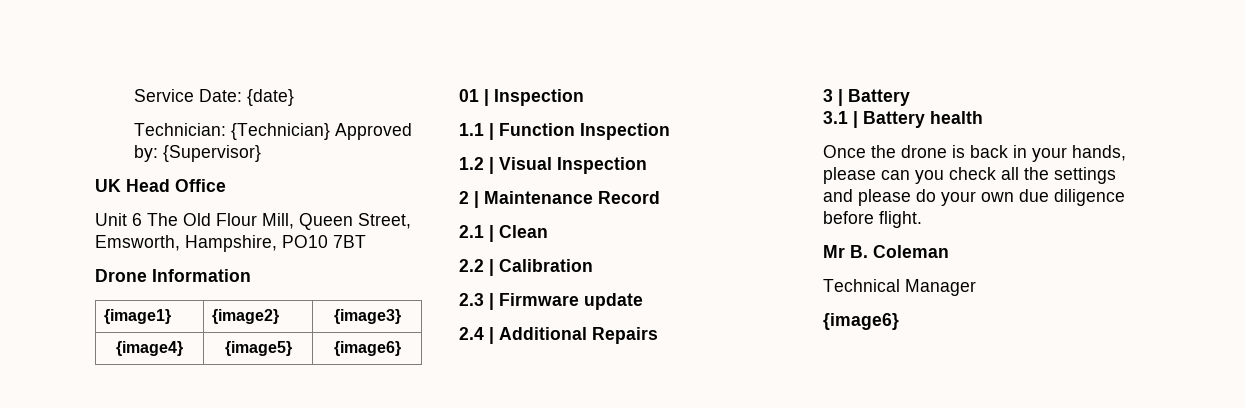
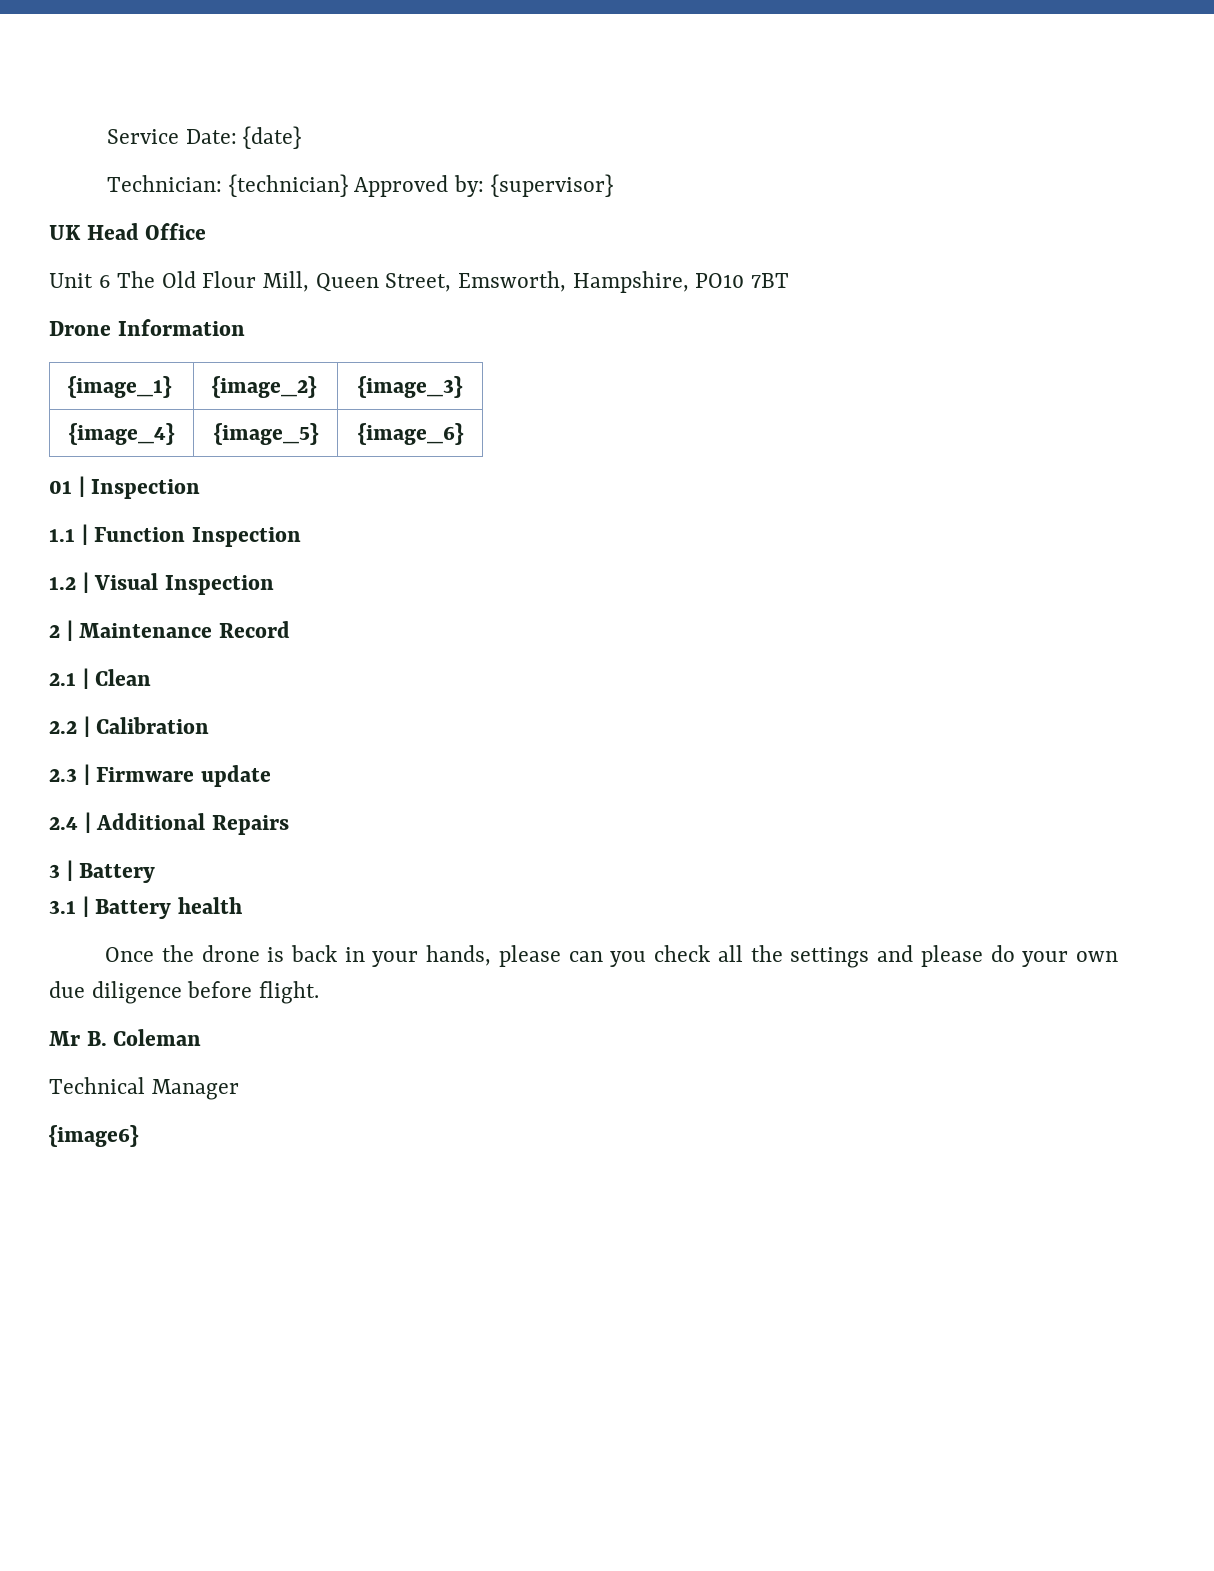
- Technician: {Technician} Approved by: {Supervisor}
+ Technician: {technician} Approved by: {supervisor}
- {image1} | {image2} | {image3}
- {image4} | {image5} | {image6}
+ {image_1} | {image_2} | {image_3}
+ {image_4} | {image_5} | {image_6}

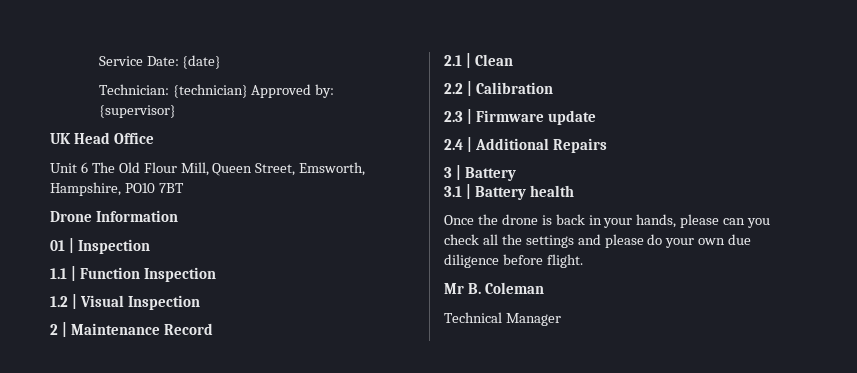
- {image_1} | {image_2} | {image_3}
- {image_4} | {image_5} | {image_6}
- {image6}

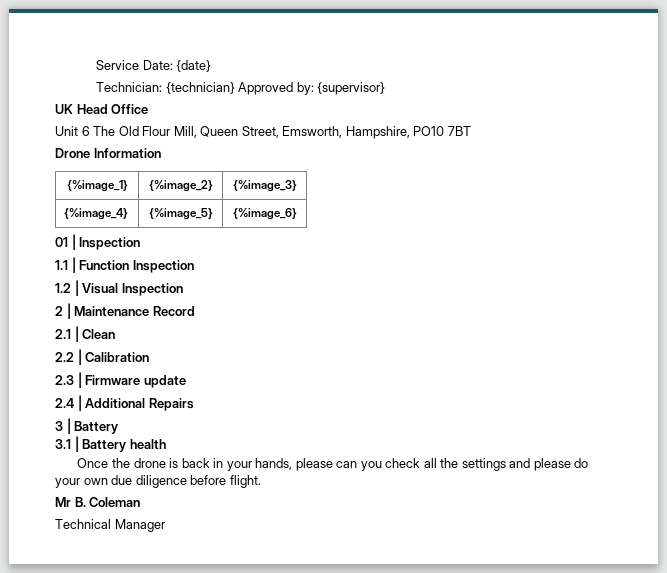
+ {%image_1} | {%image_2} | {%image_3}
+ {%image_4} | {%image_5} | {%image_6}

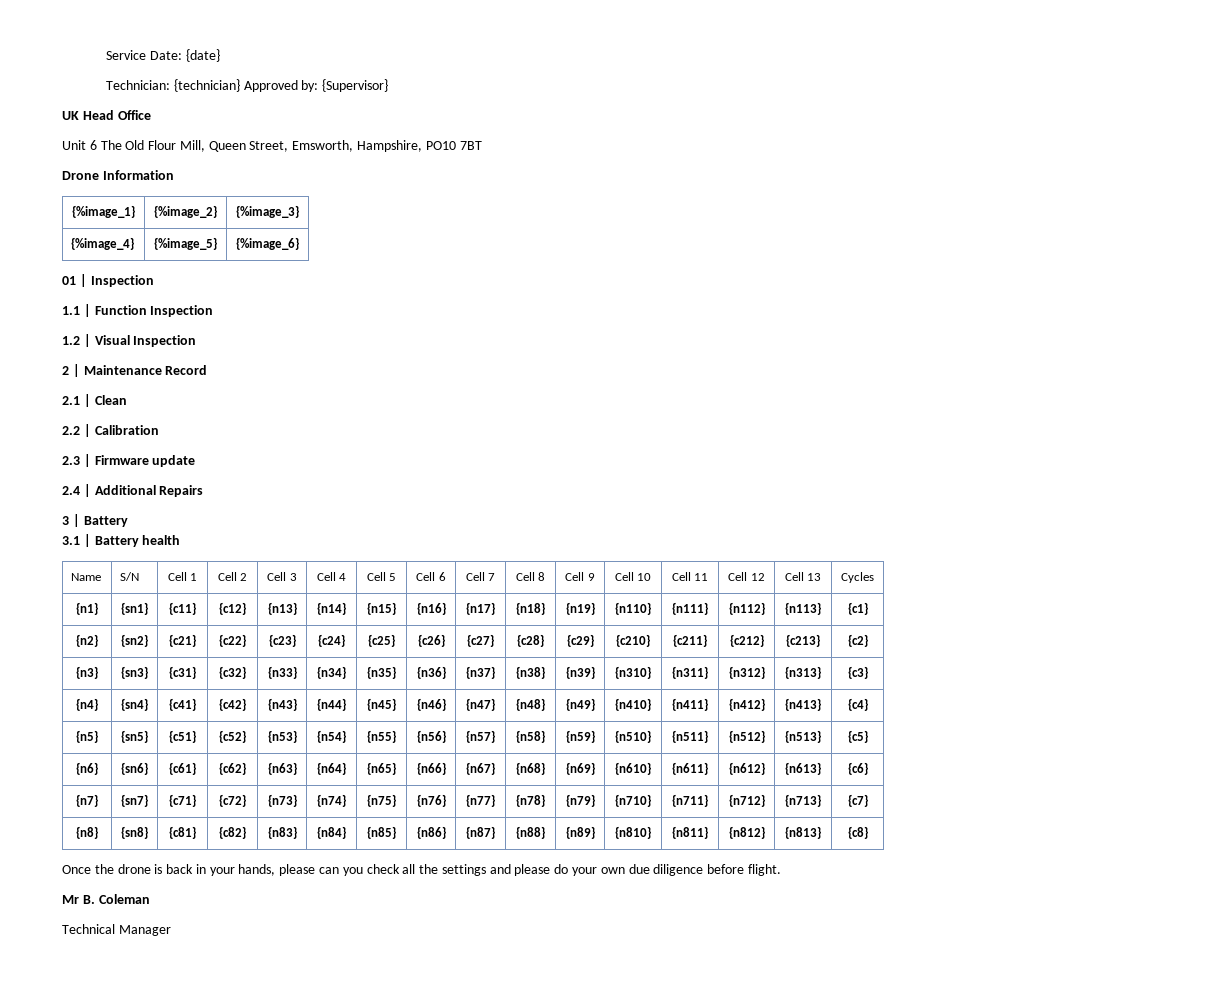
- Technician: {technician} Approved by: {supervisor}
+ Technician: {technician} Approved by: {Supervisor}
+ Name | S/N | Cell 1 | Cell 2 | Cell 3 | Cell 4 | Cell 5 | Cell 6 | Cell 7 | Cell 8 | Cell 9 | Cell 10 | Cell 11 | Cell 12 | Cell 13 | Cycles
+ {n1} | {sn1} | {c11} | {c12} | {n13} | {n14} | {n15} | {n16} | {n17} | {n18} | {n19} | {n110} | {n111} | {n112} | {n113} | {c1}
+ {n2} | {sn2} | {c21} | {c22} | {c23} | {c24} | {c25} | {c26} | {c27} | {c28} | {c29} | {c210} | {c211} | {c212} | {c213} | {c2}
+ {n3} | {sn3} | {c31} | {c32} | {n33} | {n34} | {n35} | {n36} | {n37} | {n38} | {n39} | {n310} | {n311} | {n312} | {n313} | {c3}
+ {n4} | {sn4} | {c41} | {c42} | {n43} | {n44} | {n45} | {n46} | {n47} | {n48} | {n49} | {n410} | {n411} | {n412} | {n413} | {c4}
+ {n5} | {sn5} | {c51} | {c52} | {n53} | {n54} | {n55} | {n56} | {n57} | {n58} | {n59} | {n510} | {n511} | {n512} | {n513} | {c5}
+ {n6} | {sn6} | {c61} | {c62} | {n63} | {n64} | {n65} | {n66} | {n67} | {n68} | {n69} | {n610} | {n611} | {n612} | {n613} | {c6}
+ {n7} | {sn7} | {c71} | {c72} | {n73} | {n74} | {n75} | {n76} | {n77} | {n78} | {n79} | {n710} | {n711} | {n712} | {n713} | {c7}
+ {n8} | {sn8} | {c81} | {c82} | {n83} | {n84} | {n85} | {n86} | {n87} | {n88} | {n89} | {n810} | {n811} | {n812} | {n813} | {c8}

